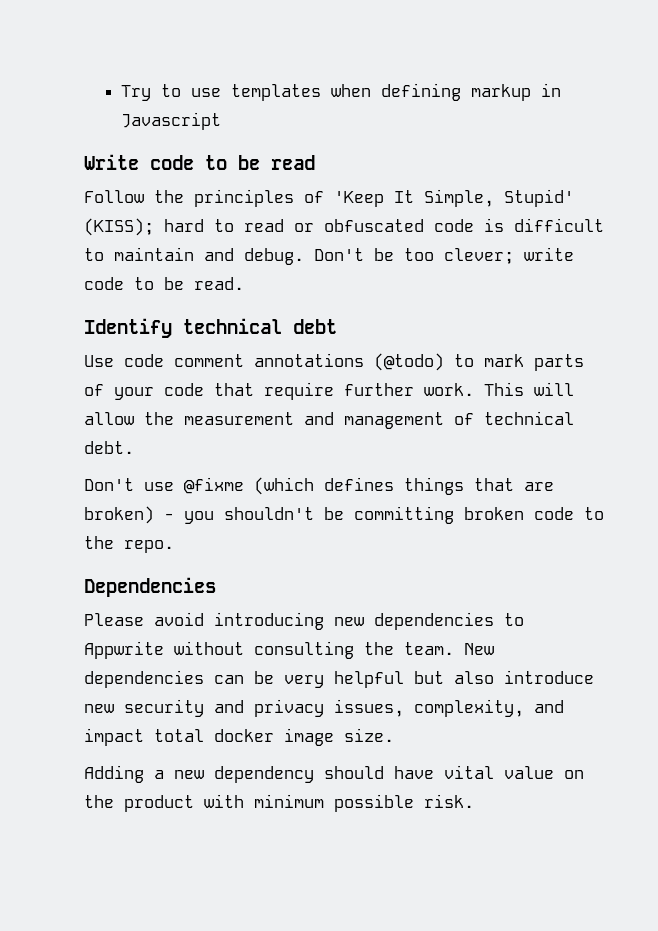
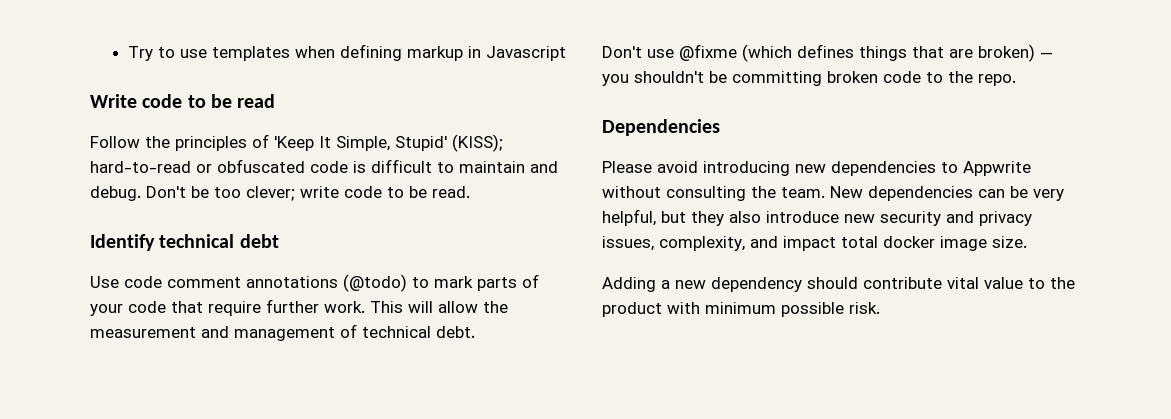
- Follow the principles of 'Keep It Simple, Stupid' (KISS); hard to read or obfuscated code is difficult to maintain and debug.
+ Follow the principles of 'Keep It Simple, Stupid' (KISS); hard-to-read or obfuscated code is difficult to maintain and debug.
- Don't use @fixme (which defines things that are broken) - you shouldn't be committing broken code to the repo.
+ Don't use @fixme (which defines things that are broken) — you shouldn't be committing broken code to the repo.
- New dependencies can be very helpful but also introduce new security and privacy issues, complexity, and impact total docker image size.
+ New dependencies can be very helpful, but they also introduce new security and privacy issues, complexity, and impact total docker image size.
- Adding a new dependency should have vital value on the product with minimum possible risk.
+ Adding a new dependency should contribute vital value to the product with minimum possible risk.

